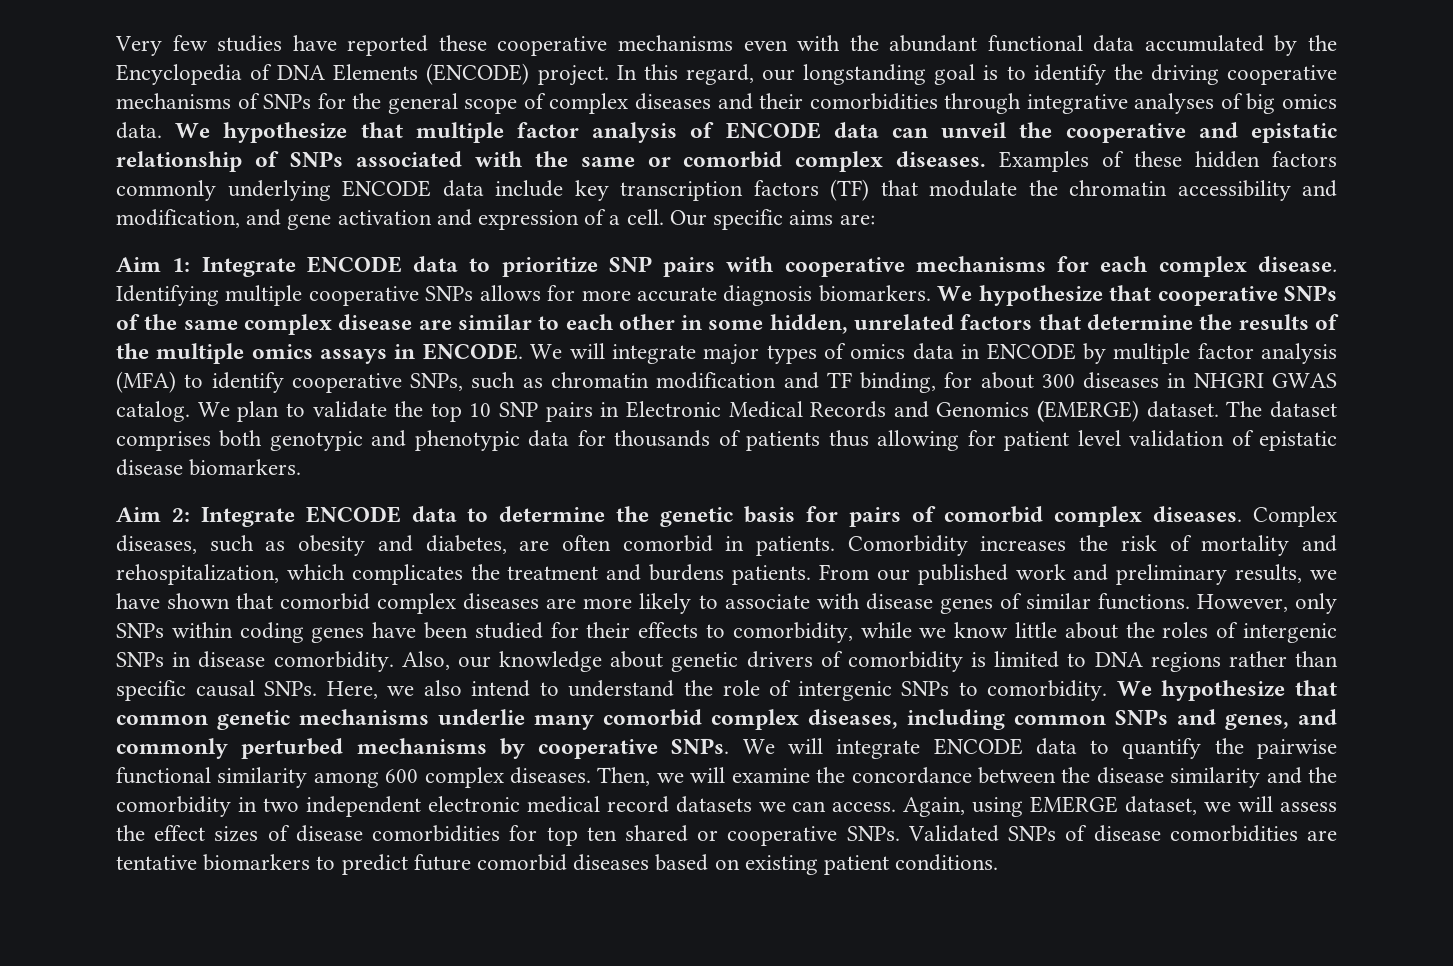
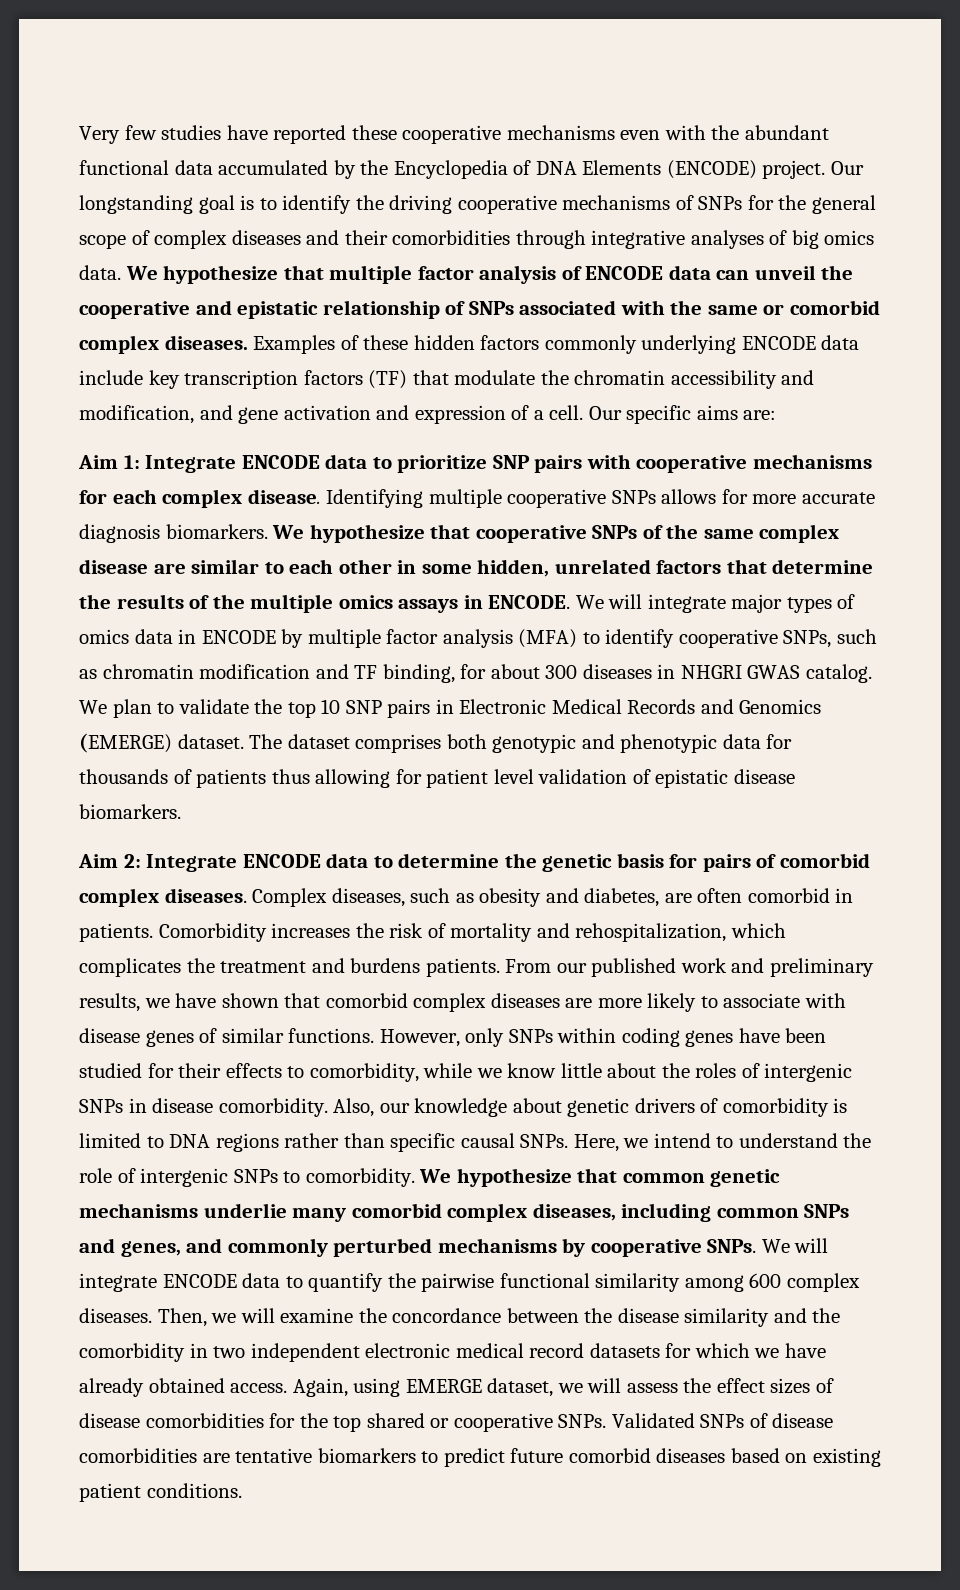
- In this regard, our longstanding goal is to identify the driving cooperative mechanisms of SNPs for the general scope of complex diseases and their comorbidities through integrative analyses of big omics data.
+ Our longstanding goal is to identify the driving cooperative mechanisms of SNPs for the general scope of complex diseases and their comorbidities through integrative analyses of big omics data.
- Here, we also intend to understand the role of intergenic SNPs to comorbidity.
+ Here, we intend to understand the role of intergenic SNPs to comorbidity.
- Then, we will examine the concordance between the disease similarity and the comorbidity in two independent electronic medical record datasets we can access.
+ Then, we will examine the concordance between the disease similarity and the comorbidity in two independent electronic medical record datasets for which we have already obtained access.
- Again, using EMERGE dataset, we will assess the effect sizes of disease comorbidities for top ten shared or cooperative SNPs.
+ Again, using EMERGE dataset, we will assess the effect sizes of disease comorbidities for the top shared or cooperative SNPs.

